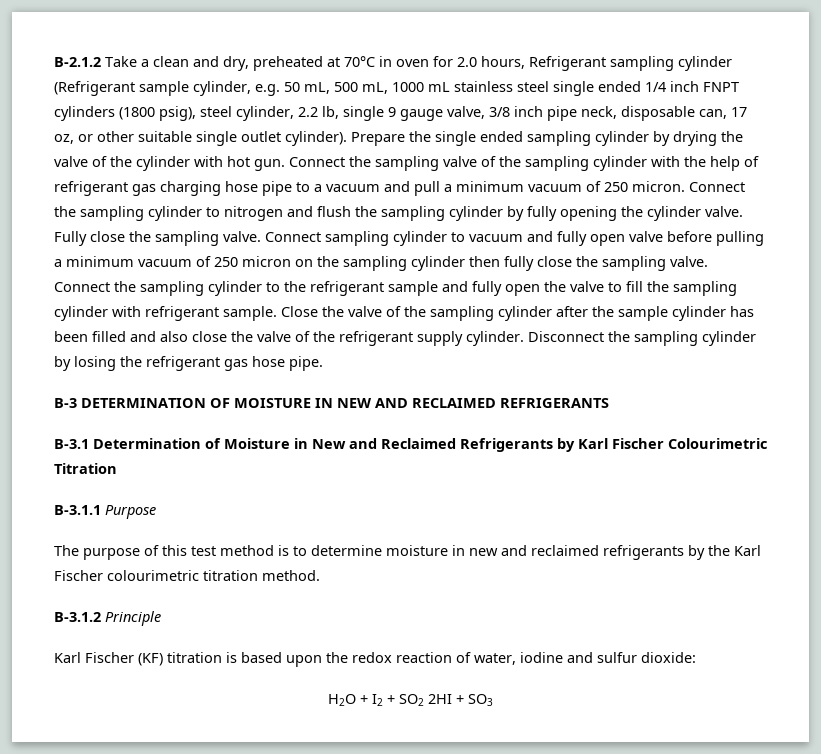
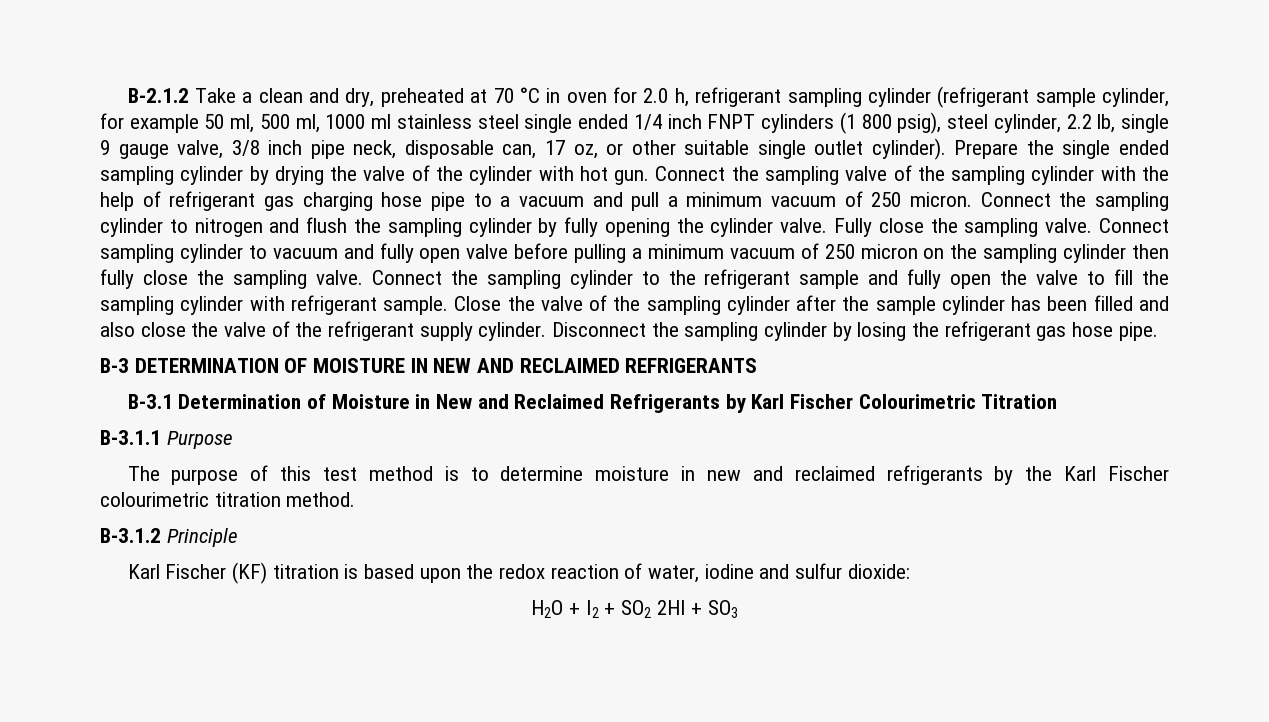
- B-2.1.2 Take a clean and dry, preheated at 70°C in oven for 2.0 hours, Refrigerant sampling cylinder (Refrigerant sample cylinder, e.g. 50 mL, 500 mL, 1000 mL stainless steel single ended 1/4 inch FNPT cylinders (1800 psig), steel cylinder, 2.2 lb, single 9 gauge valve, 3/8 inch pipe neck, disposable can, 17 oz, or other suitable single outlet cylinder).
+ B-2.1.2 Take a clean and dry, preheated at 70 °C in oven for 2.0 h, refrigerant sampling cylinder (refrigerant sample cylinder, for example 50 ml, 500 ml, 1000 ml stainless steel single ended 1/4 inch FNPT cylinders (1 800 psig), steel cylinder, 2.2 lb, single 9 gauge valve, 3/8 inch pipe neck, disposable can, 17 oz, or other suitable single outlet cylinder).

